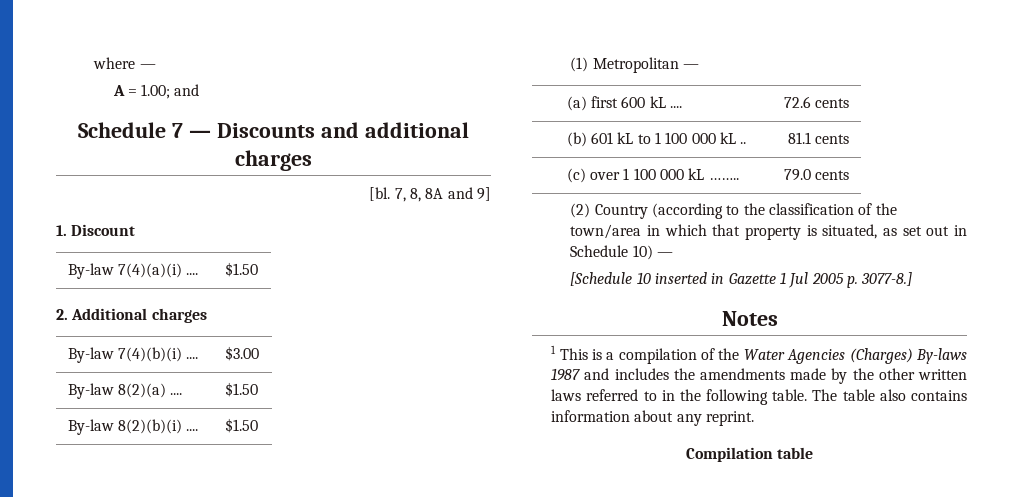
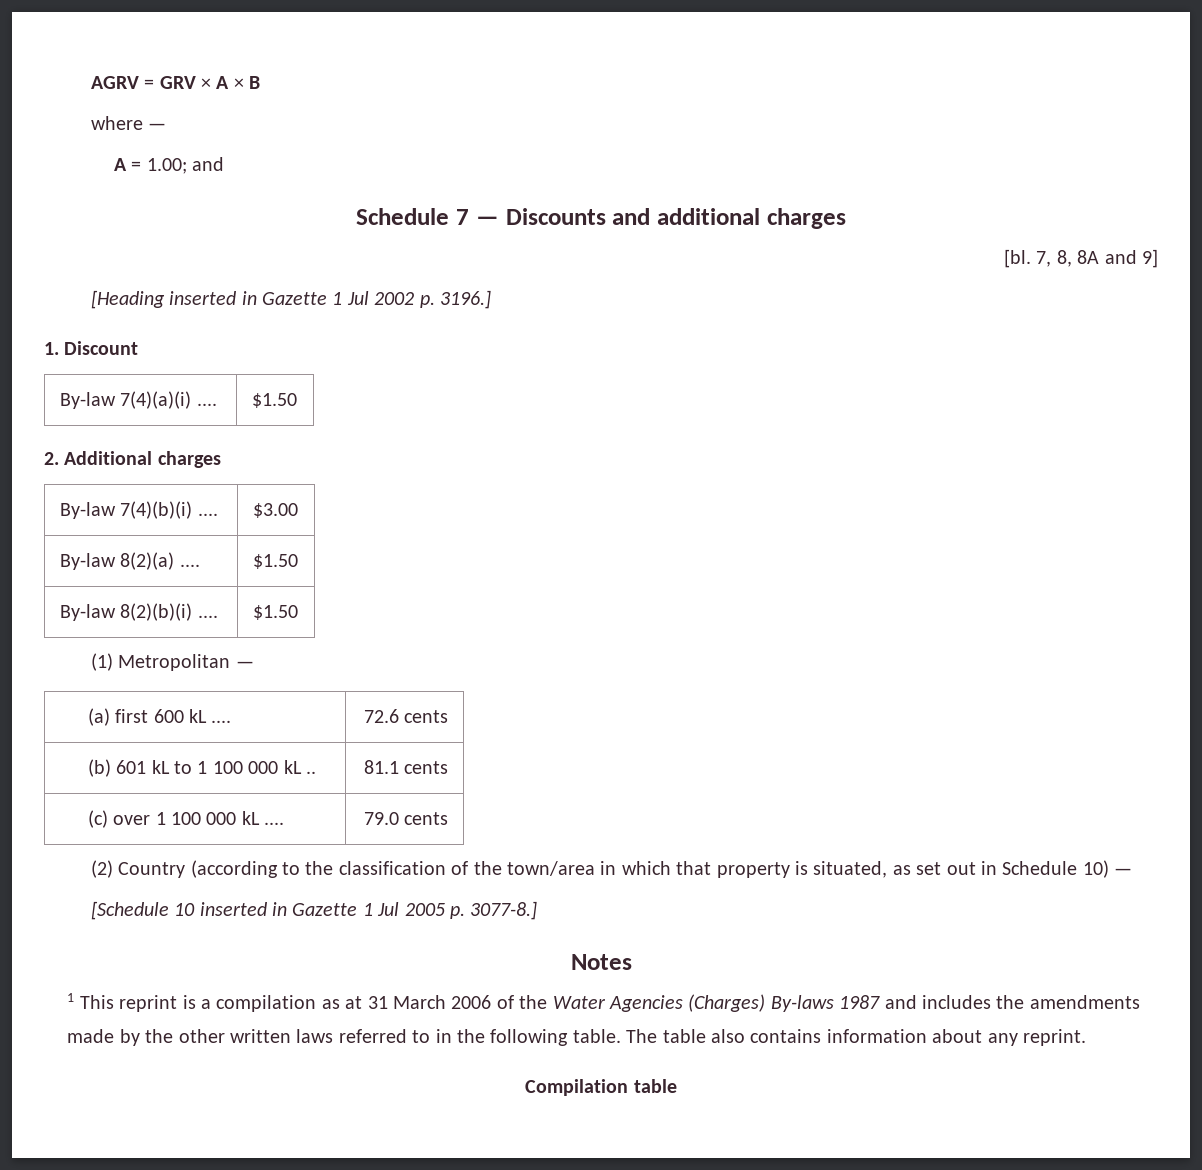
+ AGRV = GRV × A × B
+ [Heading inserted in Gazette 1 Jul 2002 p. 3196.]
- (c) over 1 100 000 kL …….. | 79.0 cents
+ (c) over 1 100 000 kL .... | 79.0 cents
- 1 This is a compilation of the Water Agencies (Charges) By-laws 1987 and includes the amendments made by the other written laws referred to in the following table.
+ 1 This reprint is a compilation as at 31 March 2006 of the Water Agencies (Charges) By-laws 1987 and includes the amendments made by the other written laws referred to in the following table.

